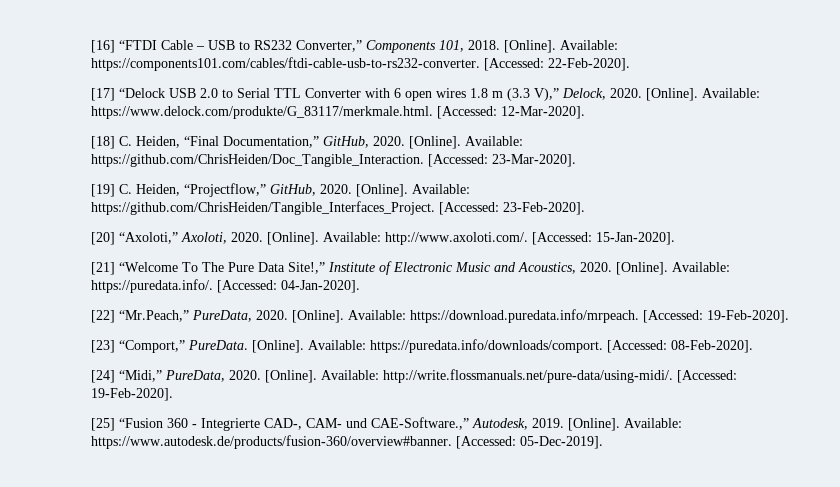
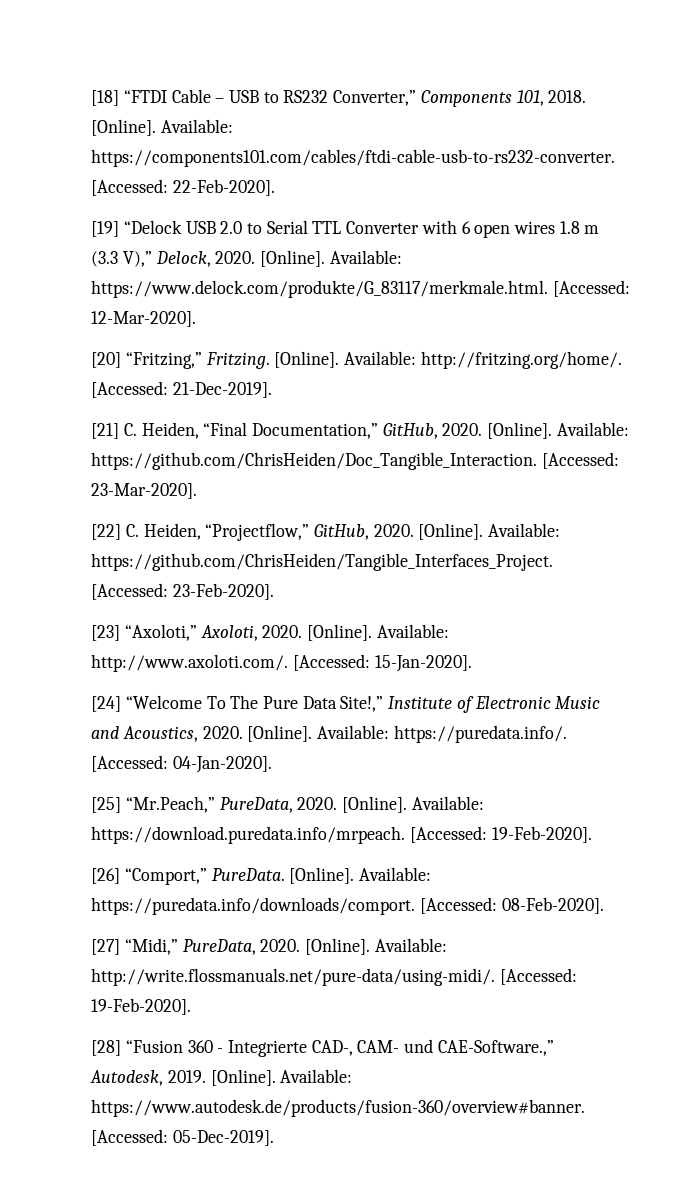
- [16] “FTDI Cable – USB to RS232 Converter,” Components 101, 2018.
+ [18] “FTDI Cable – USB to RS232 Converter,” Components 101, 2018.
- [17] “Delock USB 2.0 to Serial TTL Converter with 6 open wires 1.8 m (3.3 V),” Delock, 2020.
+ [19] “Delock USB 2.0 to Serial TTL Converter with 6 open wires 1.8 m (3.3 V),” Delock, 2020.
- [18] C. Heiden, “Final Documentation,” GitHub, 2020.
+ [20] “Fritzing,” Fritzing. [Online]. Available: http://fritzing.org/home/. [Accessed: 21-Dec-2019].
+ [21] C. Heiden, “Final Documentation,” GitHub, 2020.
- [19] C. Heiden, “Projectflow,” GitHub, 2020.
+ [22] C. Heiden, “Projectflow,” GitHub, 2020.
- [20] “Axoloti,” Axoloti, 2020.
+ [23] “Axoloti,” Axoloti, 2020.
- [21] “Welcome To The Pure Data Site!,” Institute of Electronic Music and Acoustics, 2020.
+ [24] “Welcome To The Pure Data Site!,” Institute of Electronic Music and Acoustics, 2020.
- [22] “Mr.Peach,” PureData, 2020.
+ [25] “Mr.Peach,” PureData, 2020.
- [23] “Comport,” PureData.
+ [26] “Comport,” PureData.
- [24] “Midi,” PureData, 2020.
+ [27] “Midi,” PureData, 2020.
- [25] “Fusion 360 - Integrierte CAD-, CAM- und CAE-Software.,” Autodesk, 2019.
+ [28] “Fusion 360 - Integrierte CAD-, CAM- und CAE-Software.,” Autodesk, 2019.

